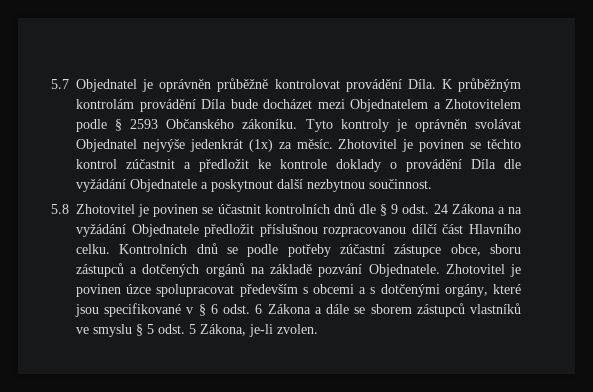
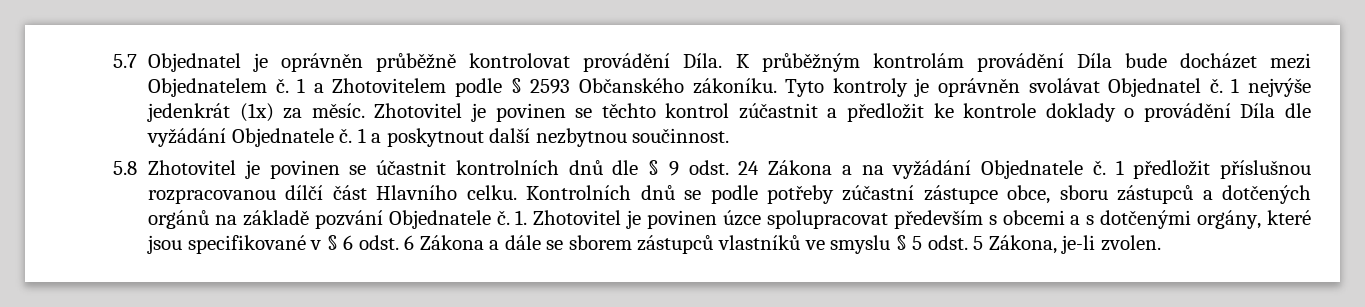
- K průběžným kontrolám provádění Díla bude docházet mezi Objednatelem a Zhotovitelem podle § 2593 Občanského zákoníku.
+ K průběžným kontrolám provádění Díla bude docházet mezi Objednatelem č. 1 a Zhotovitelem podle § 2593 Občanského zákoníku.
- Tyto kontroly je oprávněn svolávat Objednatel nejvýše jedenkrát (1x) za měsíc.
+ Tyto kontroly je oprávněn svolávat Objednatel č. 1 nejvýše jedenkrát (1x) za měsíc.
- Zhotovitel je povinen se těchto kontrol zúčastnit a předložit ke kontrole doklady o provádění Díla dle vyžádání Objednatele a poskytnout další nezbytnou součinnost.
+ Zhotovitel je povinen se těchto kontrol zúčastnit a předložit ke kontrole doklady o provádění Díla dle vyžádání Objednatele č. 1 a poskytnout další nezbytnou součinnost.
- 5.8 Zhotovitel je povinen se účastnit kontrolních dnů dle § 9 odst. 24 Zákona a na vyžádání Objednatele předložit příslušnou rozpracovanou dílčí část Hlavního celku.
+ 5.8 Zhotovitel je povinen se účastnit kontrolních dnů dle § 9 odst. 24 Zákona a na vyžádání Objednatele č. 1 předložit příslušnou rozpracovanou dílčí část Hlavního celku.
- Kontrolních dnů se podle potřeby zúčastní zástupce obce, sboru zástupců a dotčených orgánů na základě pozvání Objednatele. Zhotovitel je povinen úzce spolupracovat především s obcemi a s dotčenými orgány, které jsou specifikované v § 6 odst. 6 Zákona a dále se sborem zástupců vlastníků ve smyslu § 5 odst. 5 Zákona, je-li zvolen.
+ Kontrolních dnů se podle potřeby zúčastní zástupce obce, sboru zástupců a dotčených orgánů na základě pozvání Objednatele č. 1. Zhotovitel je povinen úzce spolupracovat především s obcemi a s dotčenými orgány, které jsou specifikované v § 6 odst. 6 Zákona a dále se sborem zástupců vlastníků ve smyslu § 5 odst. 5 Zákona, je-li zvolen.

